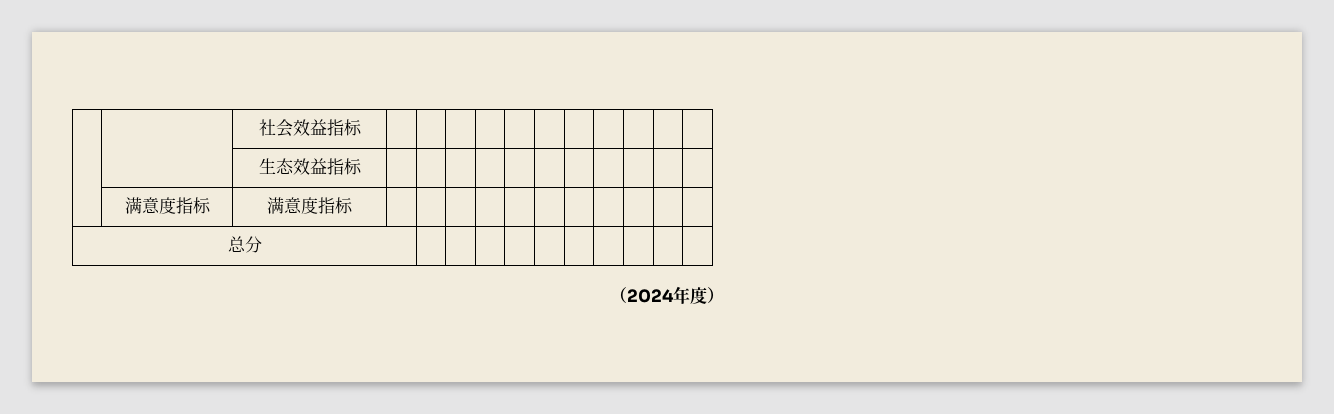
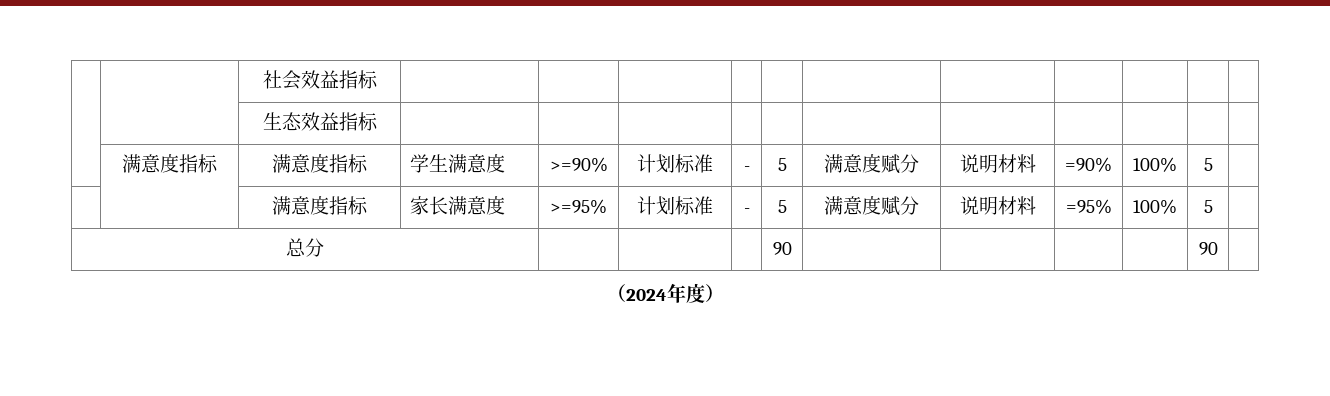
- | 满意度指标 | 满意度指标 | | | | | | | | | | |
+ | 满意度指标 | 满意度指标 | 学生满意度 | >=90% | 计划标准 | - | 5 | 满意度赋分 | 说明材料 | =90% | 100% | 5 |
+ | | 满意度指标 | 家长满意度 | >=95% | 计划标准 | - | 5 | 满意度赋分 | 说明材料 | =95% | 100% | 5 |
- 总分 | | | | | | | | | |
+ 总分 | | | | 90 | | | | | 90 |

